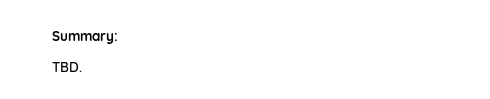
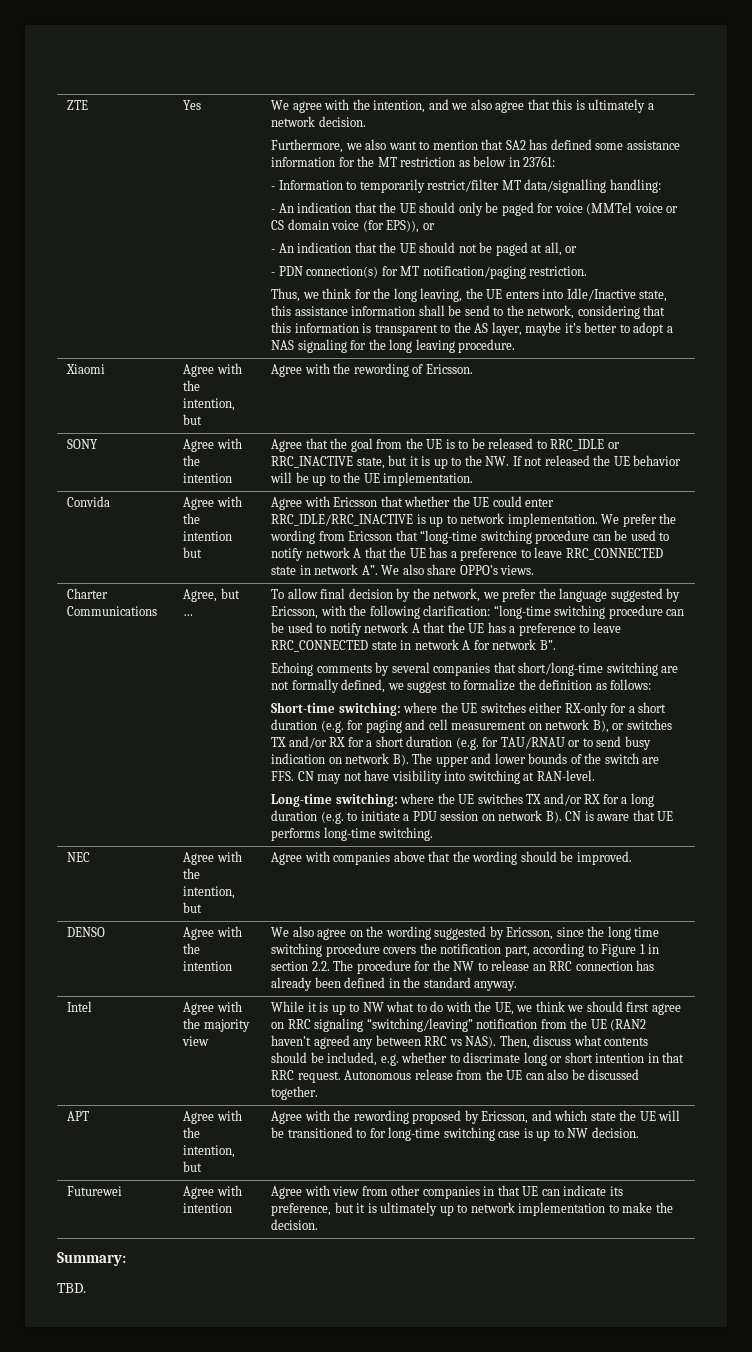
+ ZTE | Yes | We agree with the intention, and we also agree that this is ultimately a network decision.
+ Furthermore, we also want to mention that SA2 has defined some assistance information for the MT restriction as below in 23761:
+ - Information to temporarily restrict/filter MT data/signalling handling:
+ - An indication that the UE should only be paged for voice (MMTel voice or CS domain voice (for EPS)), or
+ - An indication that the UE should not be paged at all, or
+ - PDN connection(s) for MT notification/paging restriction.
+ Thus, we think for the long leaving, the UE enters into Idle/Inactive state, this assistance information shall be send to the network, considering that this information is transparent to the AS layer, maybe it’s better to adopt a NAS signaling for the long leaving procedure.
+ Xiaomi | Agree with the intention, but | Agree with the rewording of Ericsson.
+ SONY | Agree with the intention | Agree that the goal from the UE is to be released to RRC_IDLE or RRC_INACTIVE state, but it is up to the NW. If not released the UE behavior will be up to the UE implementation.
+ Convida | Agree with the intention but | Agree with Ericsson that whether the UE could enter RRC_IDLE/RRC_INACTIVE is up to network implementation. We prefer the wording from Ericsson that “long-time switching procedure can be used to notify network A that the UE has a preference to leave RRC_CONNECTED state in network A”. We also share OPPO’s views.
+ Charter Communications | Agree, but … | To allow final decision by the network, we prefer the language suggested by Ericsson, with the following clarification: “long-time switching procedure can be used to notify network A that the UE has a preference to leave RRC_CONNECTED state in network A for network B”.
+ Echoing comments by several companies that short/long-time switching are not formally defined, we suggest to formalize the definition as follows:
+ Short-time switching: where the UE switches either RX-only for a short duration (e.g. for paging and cell measurement on network B), or switches TX and/or RX for a short duration (e.g. for TAU/RNAU or to send busy indication on network B). The upper and lower bounds of the switch are FFS. CN may not have visibility into switching at RAN-level.
+ Long-time switching: where the UE switches TX and/or RX for a long duration (e.g. to initiate a PDU session on network B). CN is aware that UE performs long-time switching.
+ NEC | Agree with the intention, but | Agree with companies above that the wording should be improved.
+ DENSO | Agree with the intention | We also agree on the wording suggested by Ericsson, since the long time switching procedure covers the notification part, according to Figure 1 in section 2.2. The procedure for the NW to release an RRC connection has already been defined in the standard anyway.
+ Intel | Agree with the majority view | While it is up to NW what to do with the UE, we think we should first agree on RRC signaling “switching/leaving” notification from the UE (RAN2 haven’t agreed any between RRC vs NAS). Then, discuss what contents should be included, e.g. whether to discrimate long or short intention in that RRC request. Autonomous release from the UE can also be discussed together.
+ APT | Agree with the intention, but | Agree with the rewording proposed by Ericsson, and which state the UE will be transitioned to for long-time switching case is up to NW decision.
+ Futurewei | Agree with intention | Agree with view from other companies in that UE can indicate its preference, but it is ultimately up to network implementation to make the decision.

